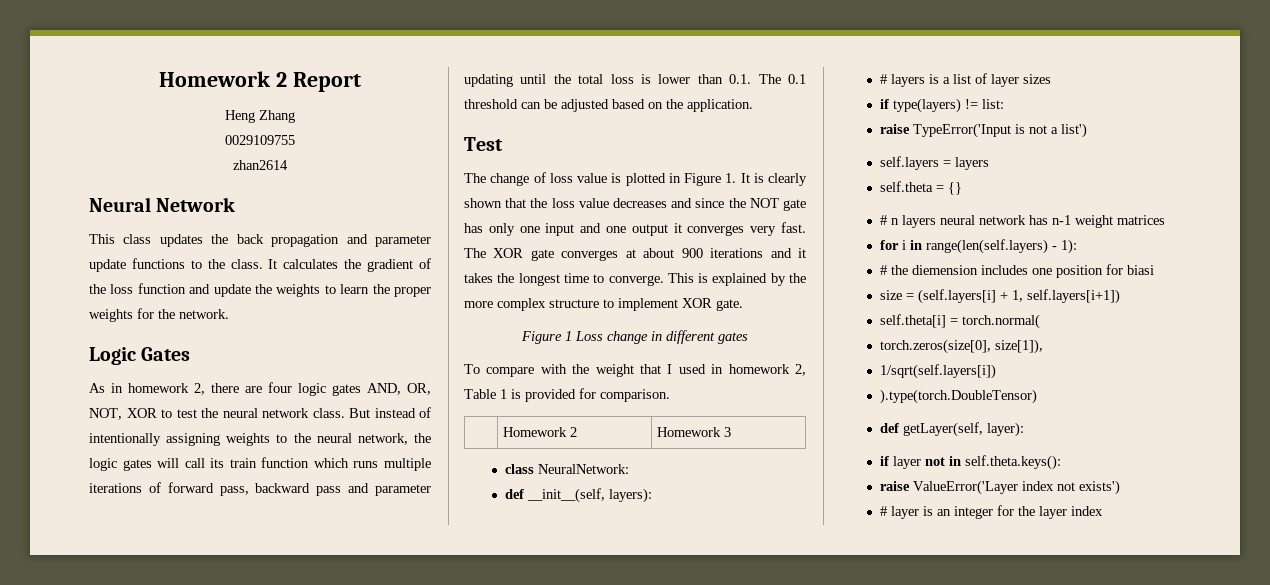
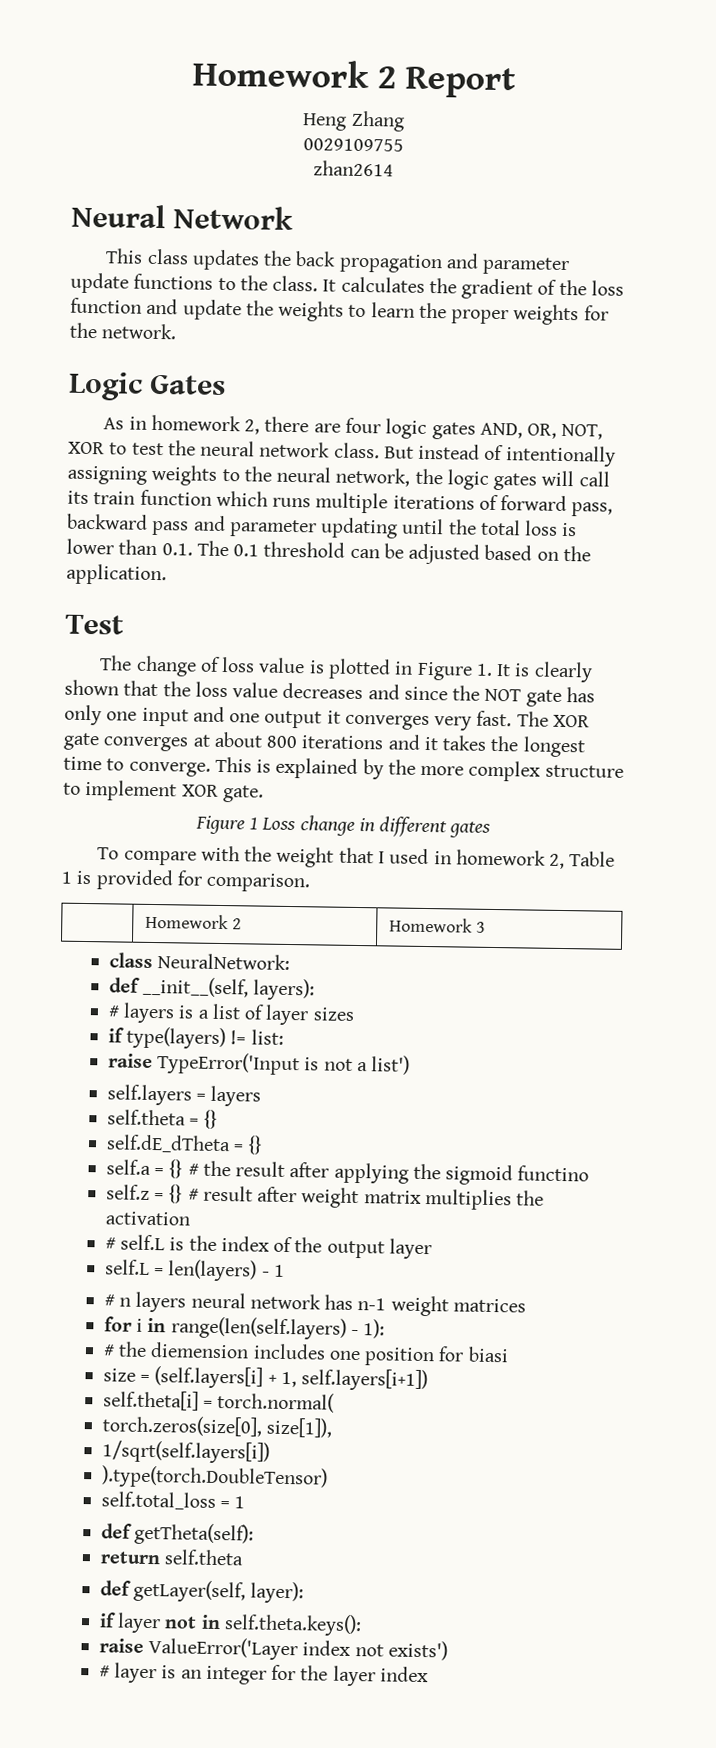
- The XOR gate converges at about 900 iterations and it takes the longest time to converge.
+ The XOR gate converges at about 800 iterations and it takes the longest time to converge.
+ self.dE_dTheta = {}
+ self.a = {} # the result after applying the sigmoid functino
+ self.z = {} # result after weight matrix multiplies the activation
+ # self.L is the index of the output layer
+ self.L = len(layers) - 1
+ self.total_loss = 1
+ def getTheta(self):
+ return self.theta

